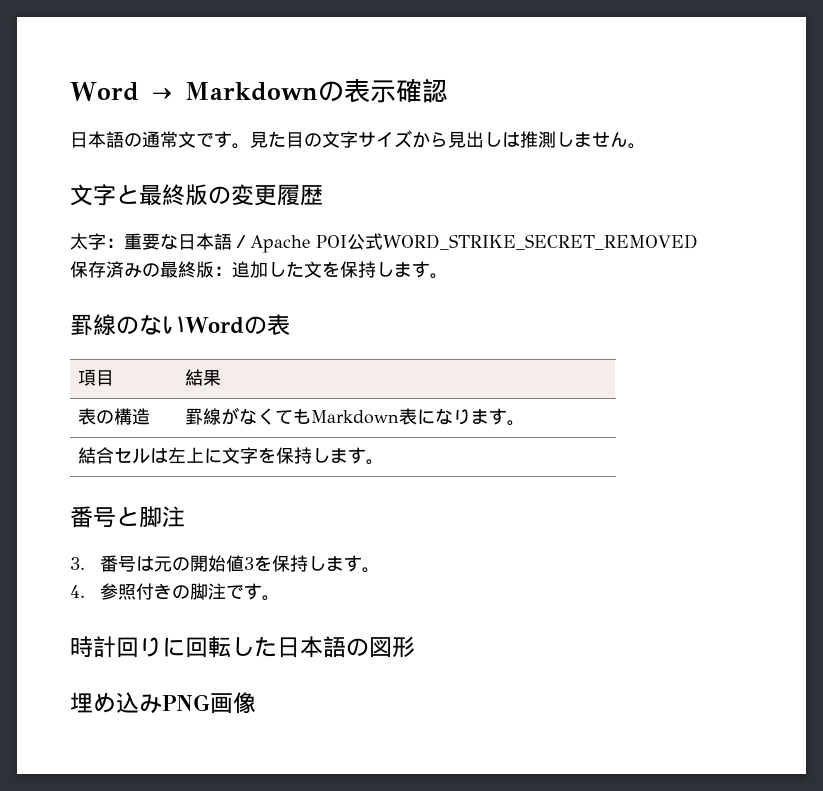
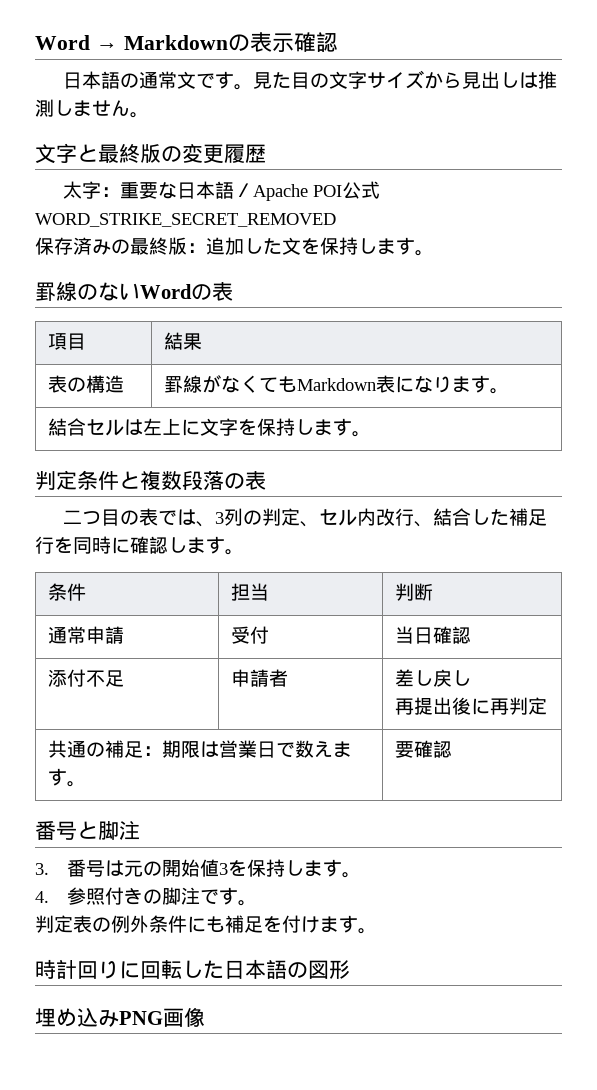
+ 判定条件と複数段落の表
+ 二つ目の表では、3列の判定、セル内改行、結合した補足行を同時に確認します。
+ 条件 | 担当 | 判断
+ 通常申請 | 受付 | 当日確認
+ 添付不足 | 申請者 | 差し戻し
+ 再提出後に再判定
+ 共通の補足：期限は営業日で数えます。 | 要確認
+ 判定表の例外条件にも補足を付けます。

